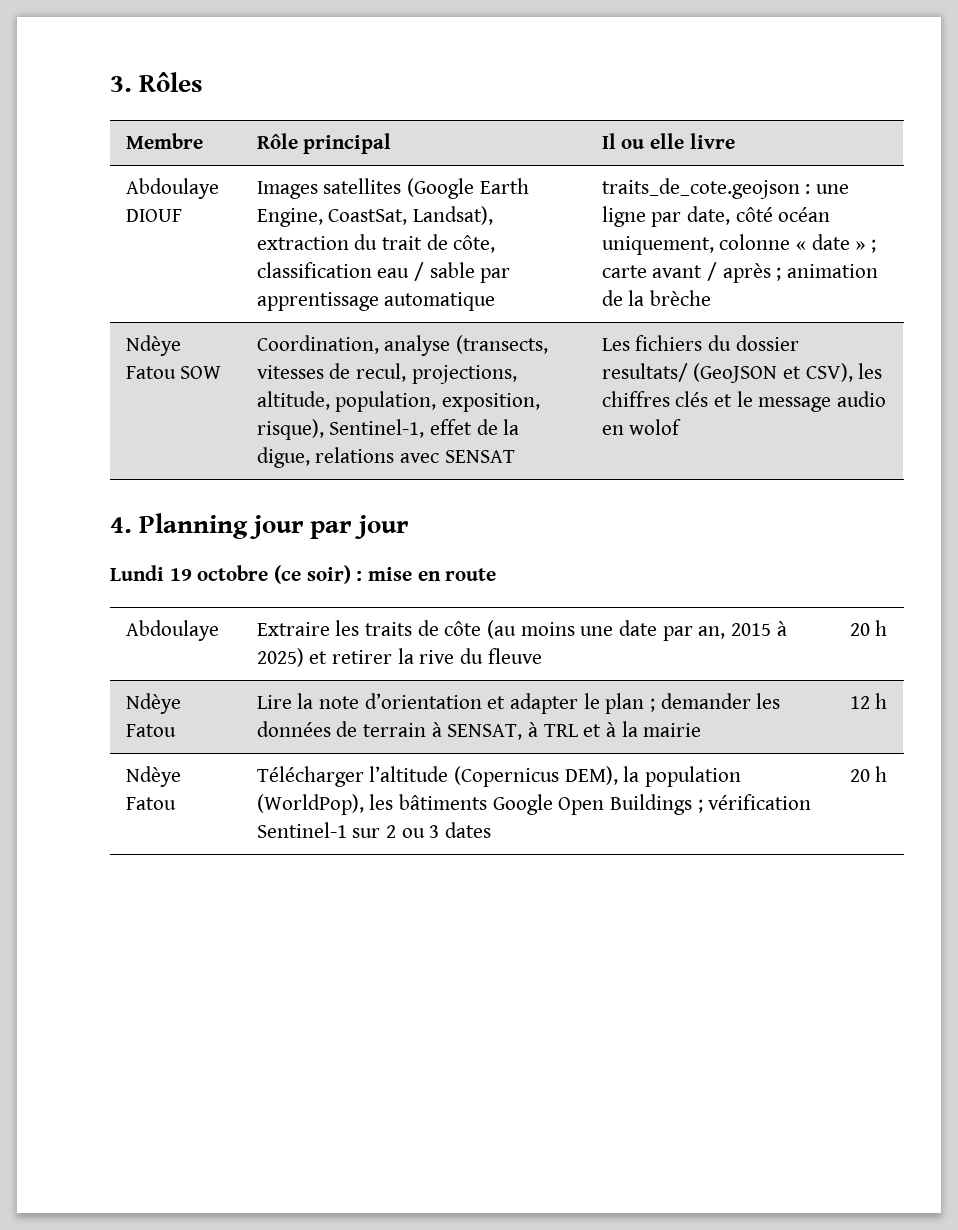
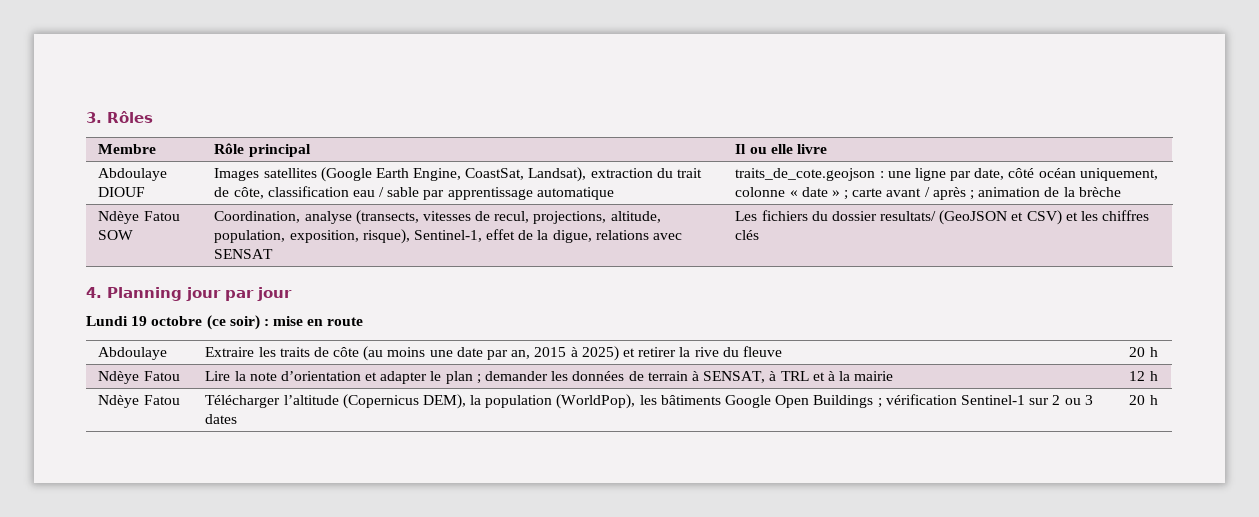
- Ndèye Fatou SOW | Coordination, analyse (transects, vitesses de recul, projections, altitude, population, exposition, risque), Sentinel-1, effet de la digue, relations avec SENSAT | Les fichiers du dossier resultats/ (GeoJSON et CSV), les chiffres clés et le message audio en wolof
+ Ndèye Fatou SOW | Coordination, analyse (transects, vitesses de recul, projections, altitude, population, exposition, risque), Sentinel-1, effet de la digue, relations avec SENSAT | Les fichiers du dossier resultats/ (GeoJSON et CSV) et les chiffres clés

